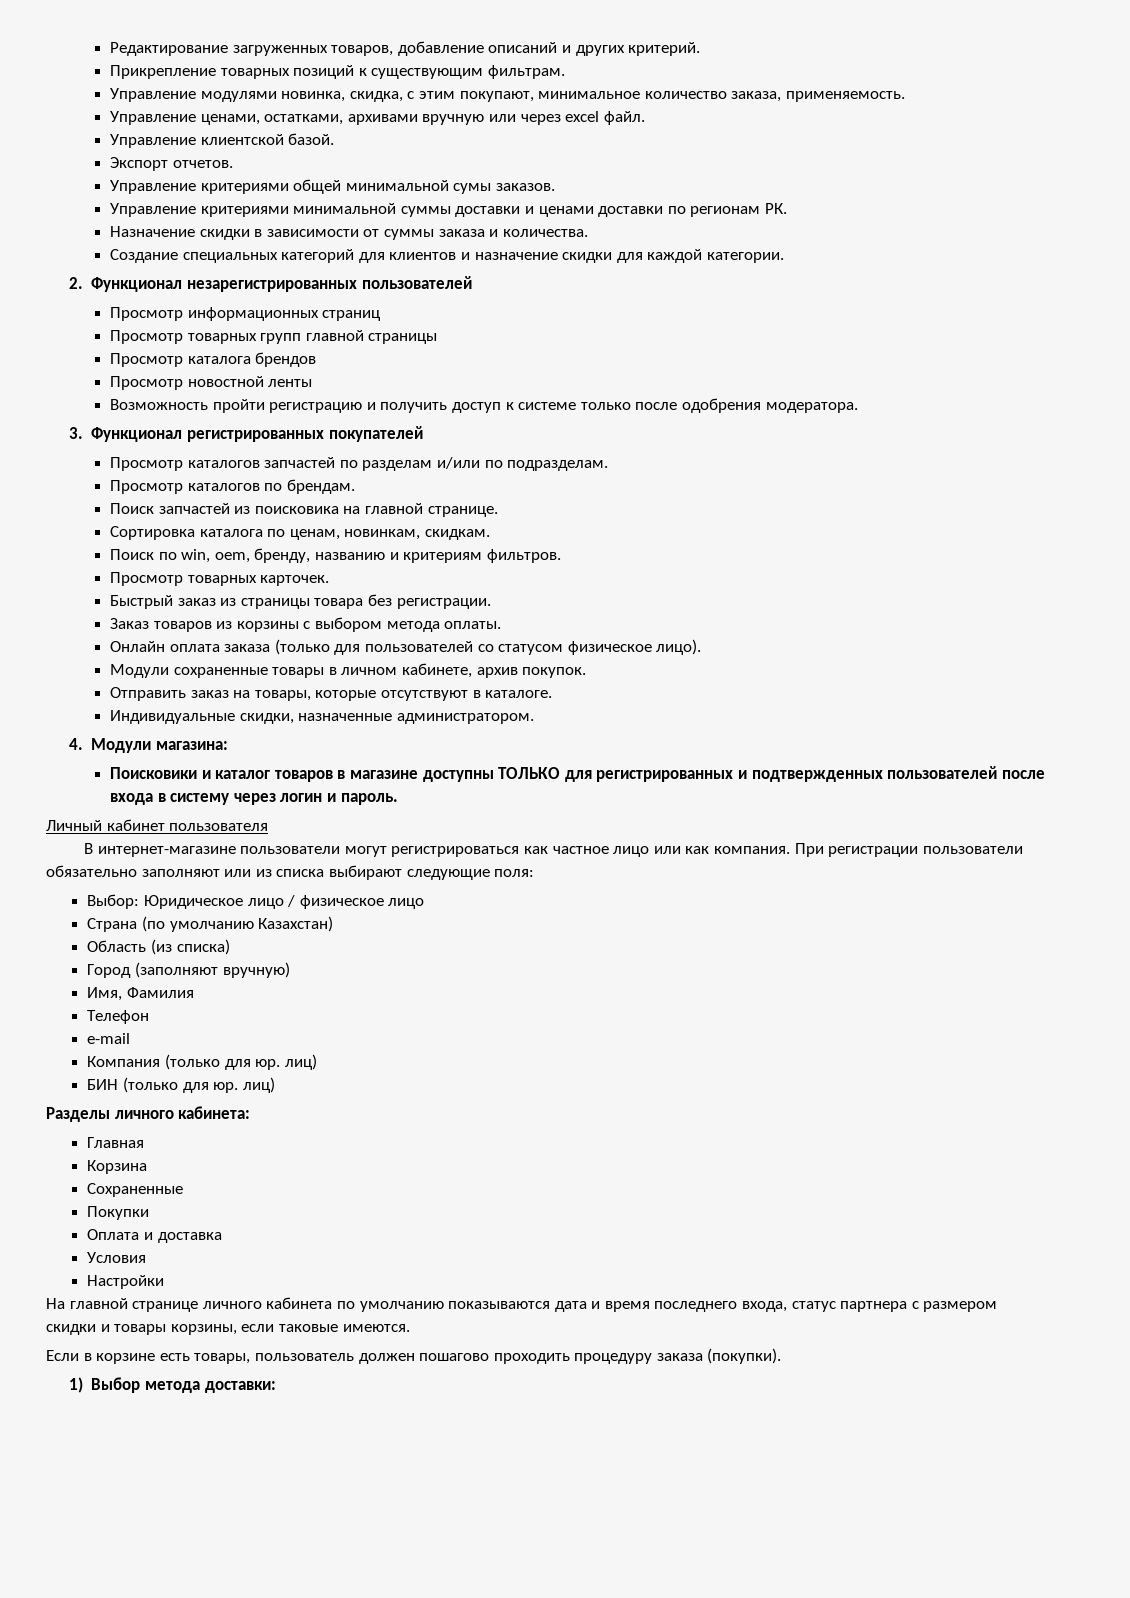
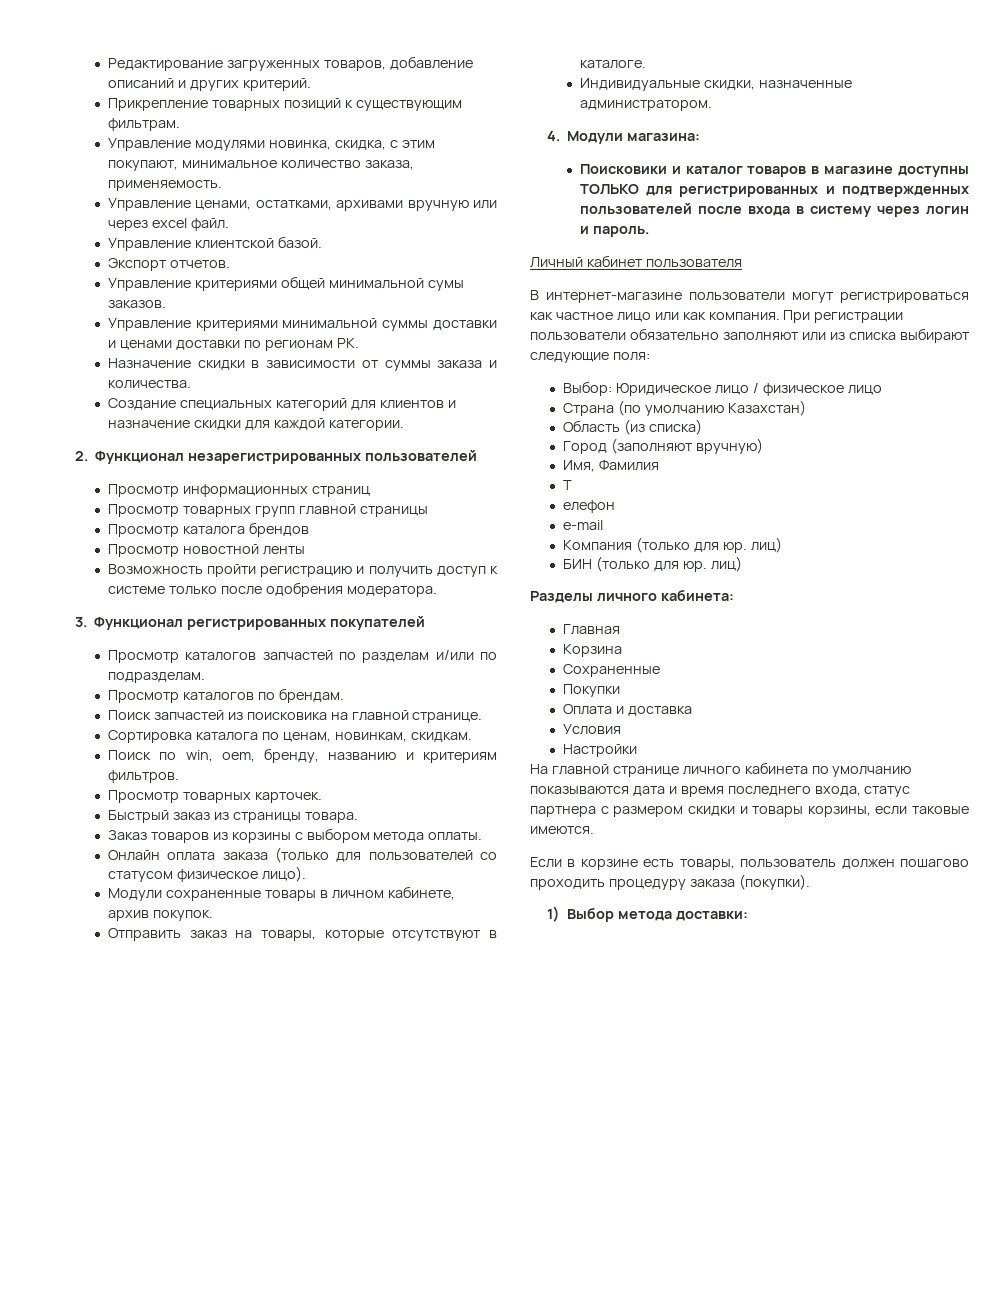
- Быстрый заказ из страницы товара без регистрации.
+ Быстрый заказ из страницы товара.
- Телефон
+ Т
+ елефон

